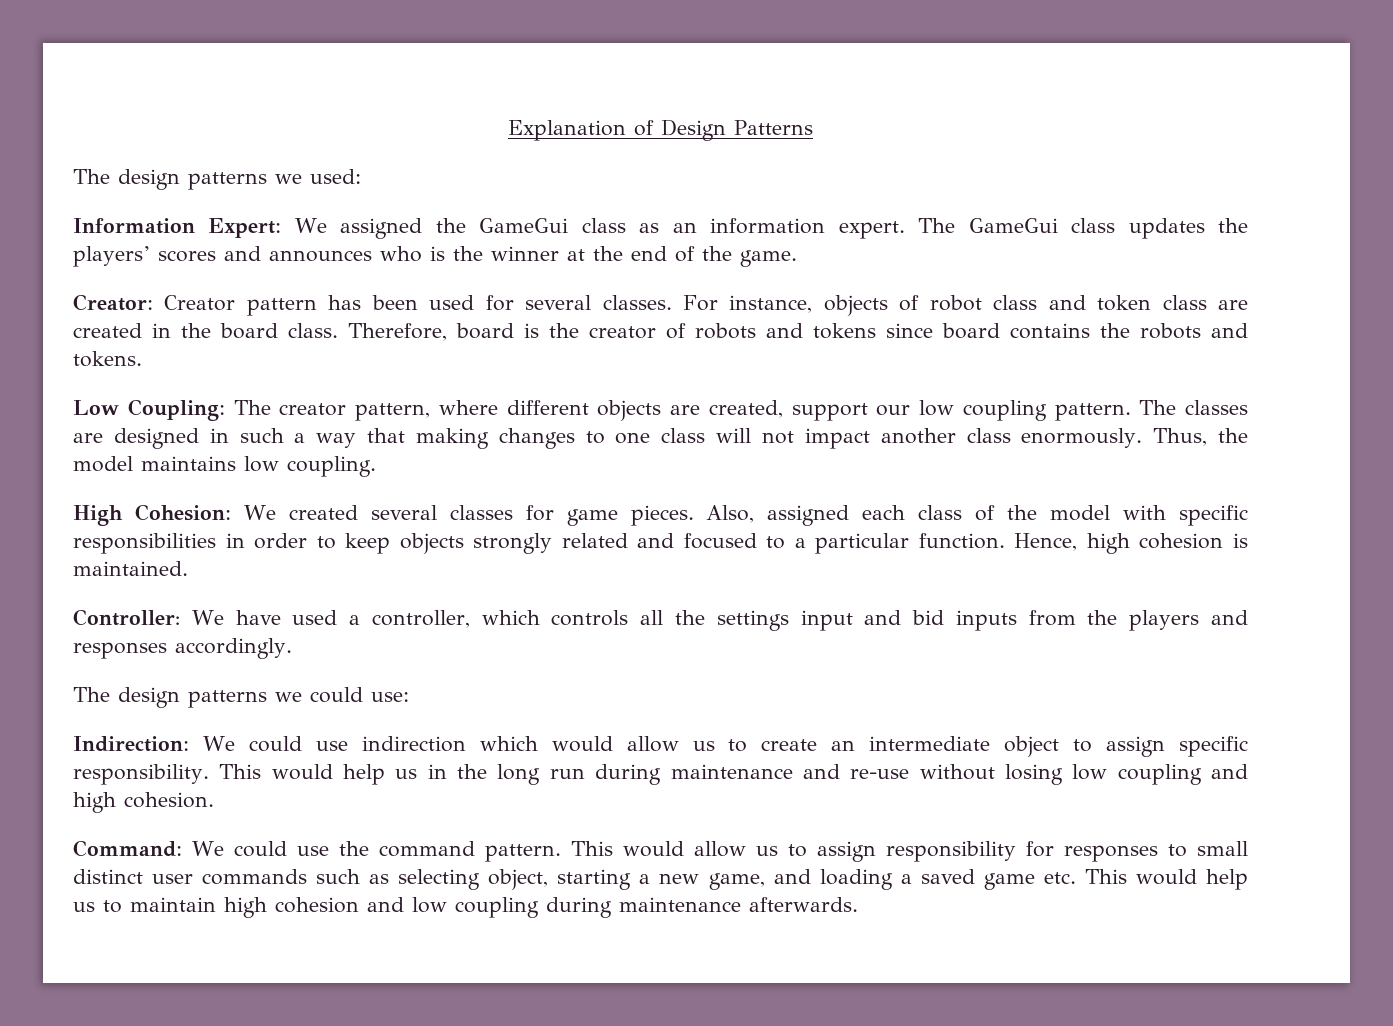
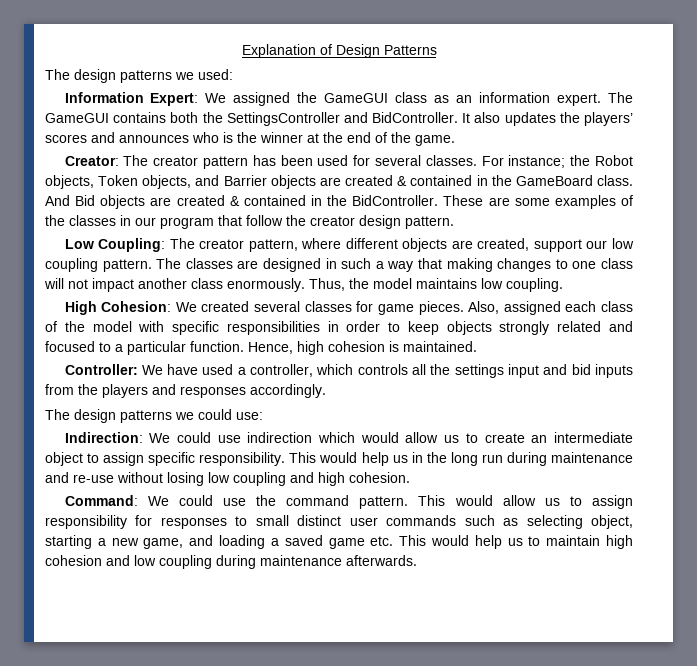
- Information Expert: We assigned the GameGui class as an information expert.
+ Information Expert: We assigned the GameGUI class as an information expert.
- The GameGui class updates the players’ scores and announces who is the winner at the end of the game.
+ The GameGUI contains both the SettingsController and BidController. It also updates the players’ scores and announces who is the winner at the end of the game.
- Creator: Creator pattern has been used for several classes.
+ Creator: The creator pattern has been used for several classes.
- For instance, objects of robot class and token class are created in the board class. Therefore, board is the creator of robots and tokens since board contains the robots and tokens.
+ For instance; the Robot objects, Token objects, and Barrier objects are created & contained in the GameBoard class. And Bid objects are created & contained in the BidController. These are some examples of the classes in our program that follow the creator design pattern.

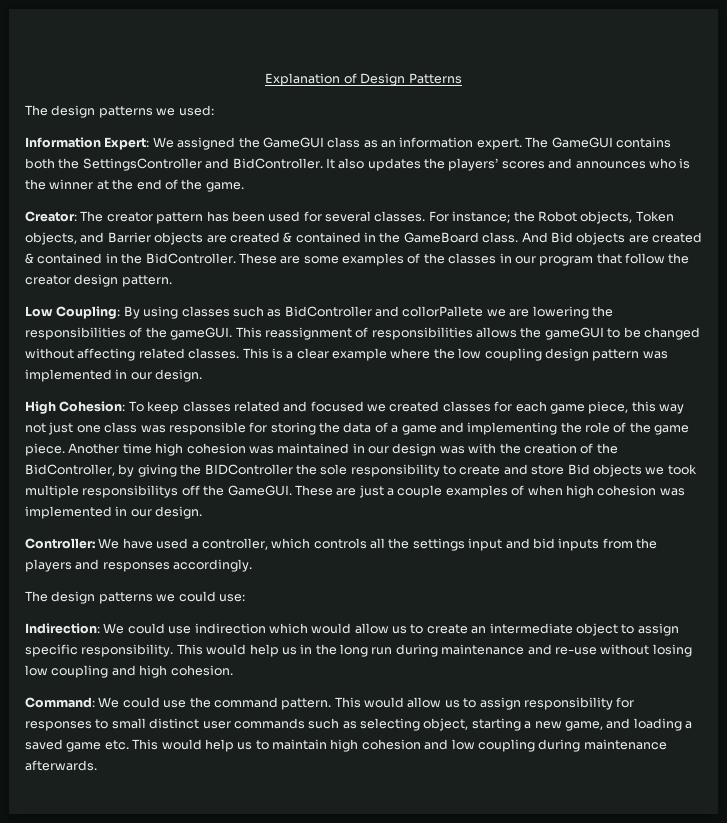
- Low Coupling: The creator pattern, where different objects are created, support our low coupling pattern. The classes are designed in such a way that making changes to one class will not impact another class enormously. Thus, the model maintains low coupling.
- High Cohesion: We created several classes for game pieces. Also, assigned each class of the model with specific responsibilities in order to keep objects strongly related and focused to a particular function. Hence, high cohesion is maintained.
+ Low Coupling: By using classes such as BidController and collorPallete we are lowering the responsibilities of the gameGUI. This reassignment of responsibilities allows the gameGUI to be changed without affecting related classes. This is a clear example where the low coupling design pattern was implemented in our design.
+ High Cohesion: To keep classes related and focused we created classes for each game piece, this way not just one class was responsible for storing the data of a game and implementing the role of the game piece. Another time high cohesion was maintained in our design was with the creation of the BidController, by giving the BIDController the sole responsibility to create and store Bid objects we took multiple responsibilitys off the GameGUI. These are just a couple examples of when high cohesion was implemented in our design.

